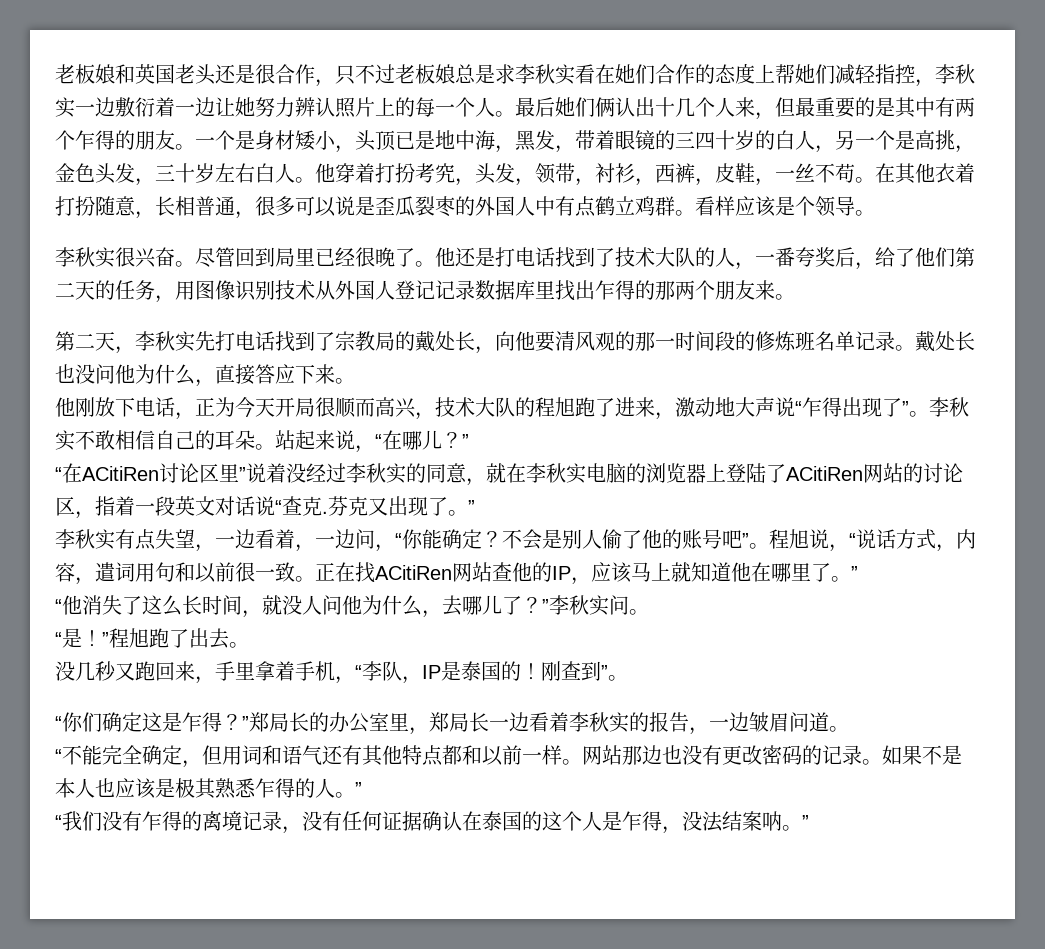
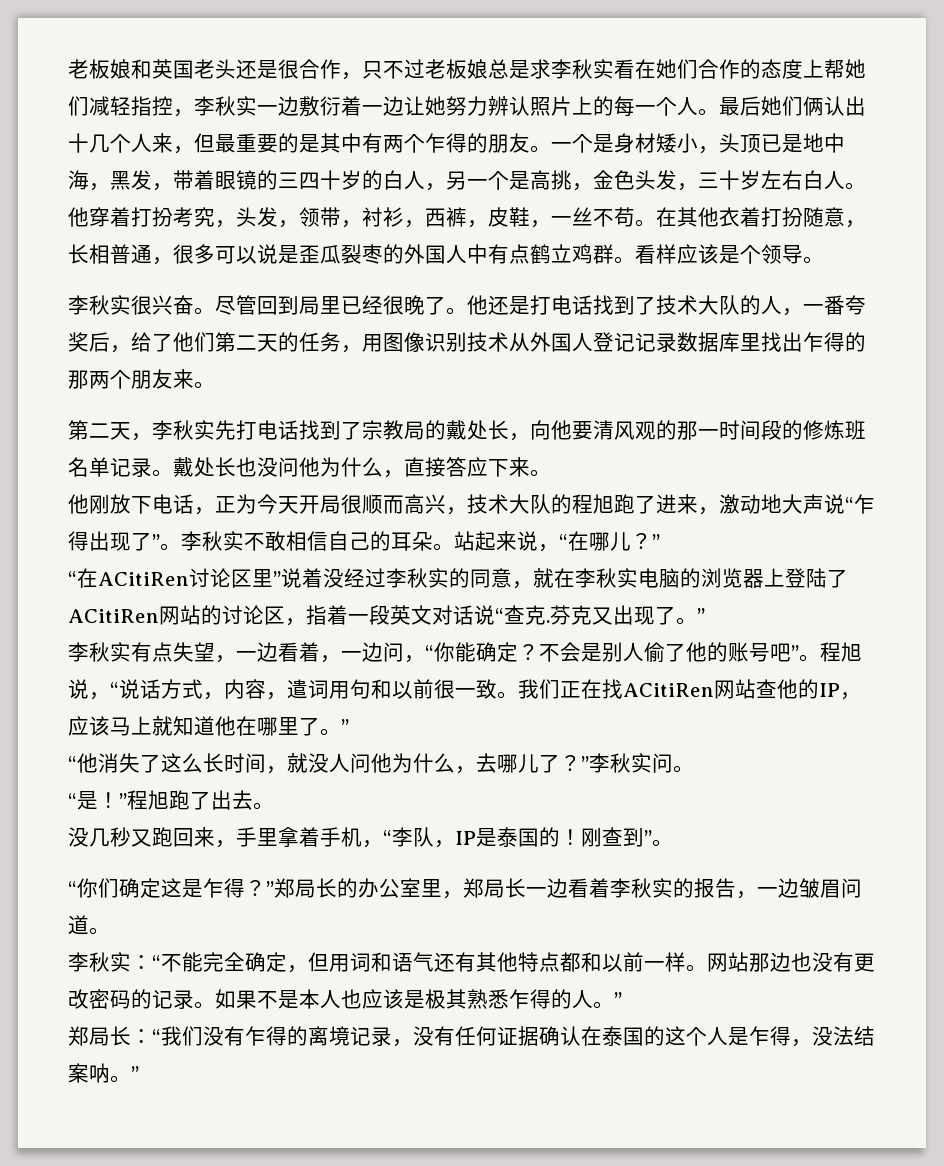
- 正在找ACitiRen网站查他的IP，应该马上就知道他在哪里了。”
+ 我们正在找ACitiRen网站查他的IP，应该马上就知道他在哪里了。”
- “不能完全确定，但用词和语气还有其他特点都和以前一样。
+ 李秋实：“不能完全确定，但用词和语气还有其他特点都和以前一样。
- “我们没有乍得的离境记录，没有任何证据确认在泰国的这个人是乍得，没法结案呐。”
+ 郑局长：“我们没有乍得的离境记录，没有任何证据确认在泰国的这个人是乍得，没法结案呐。”

